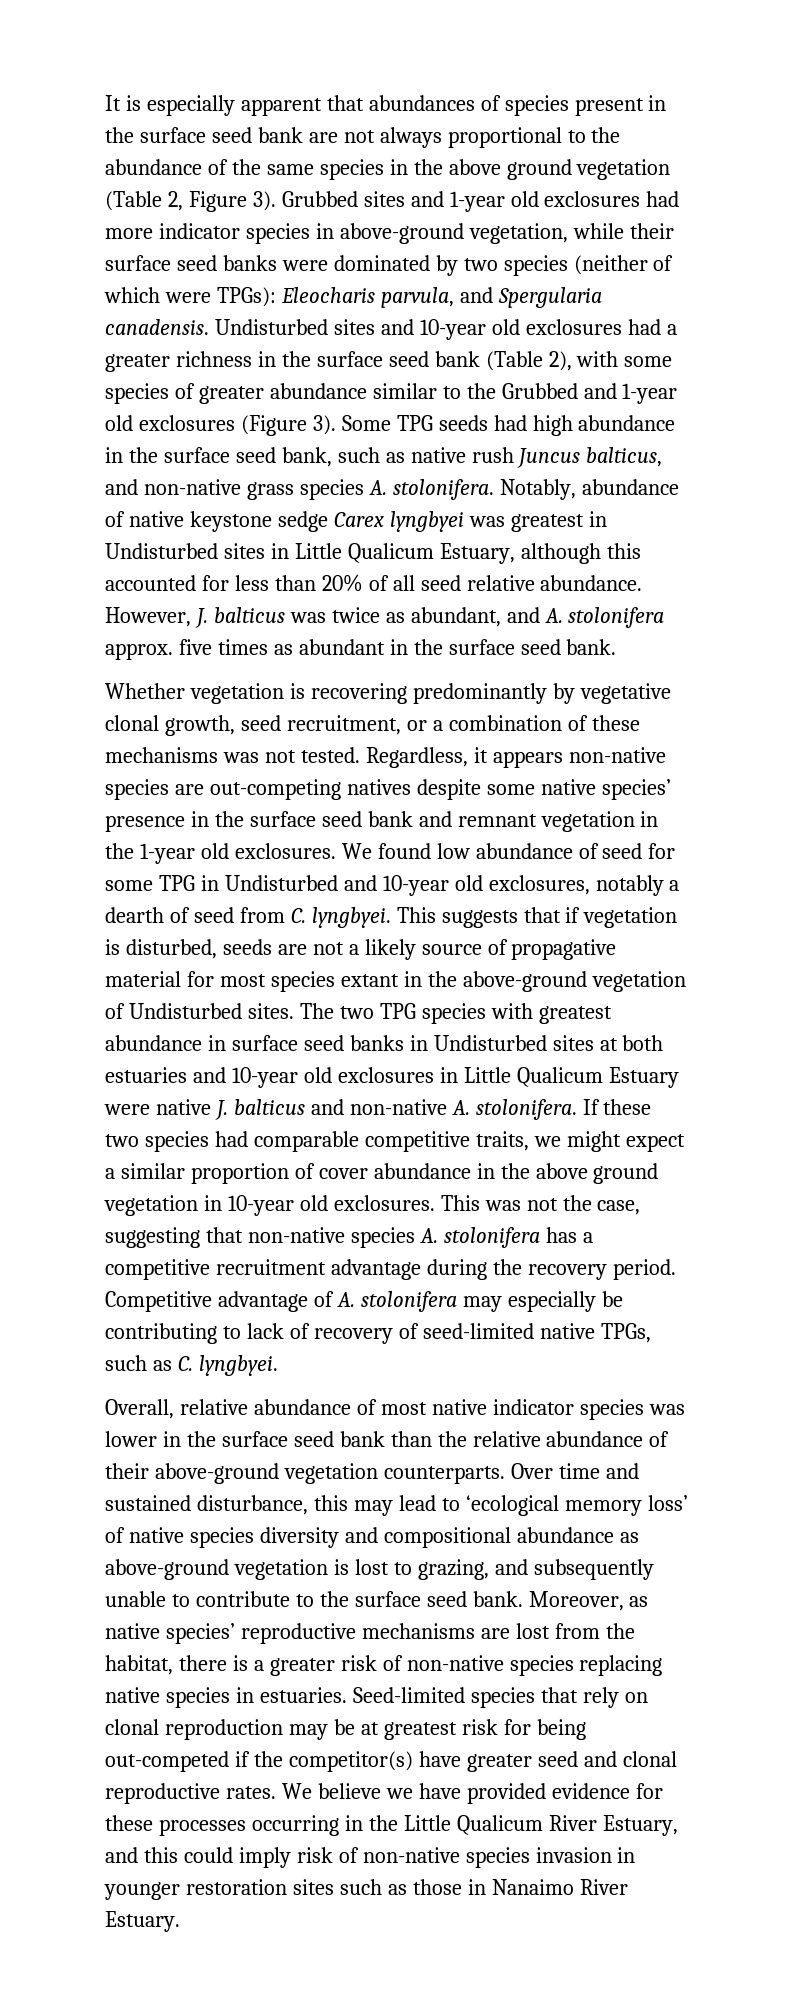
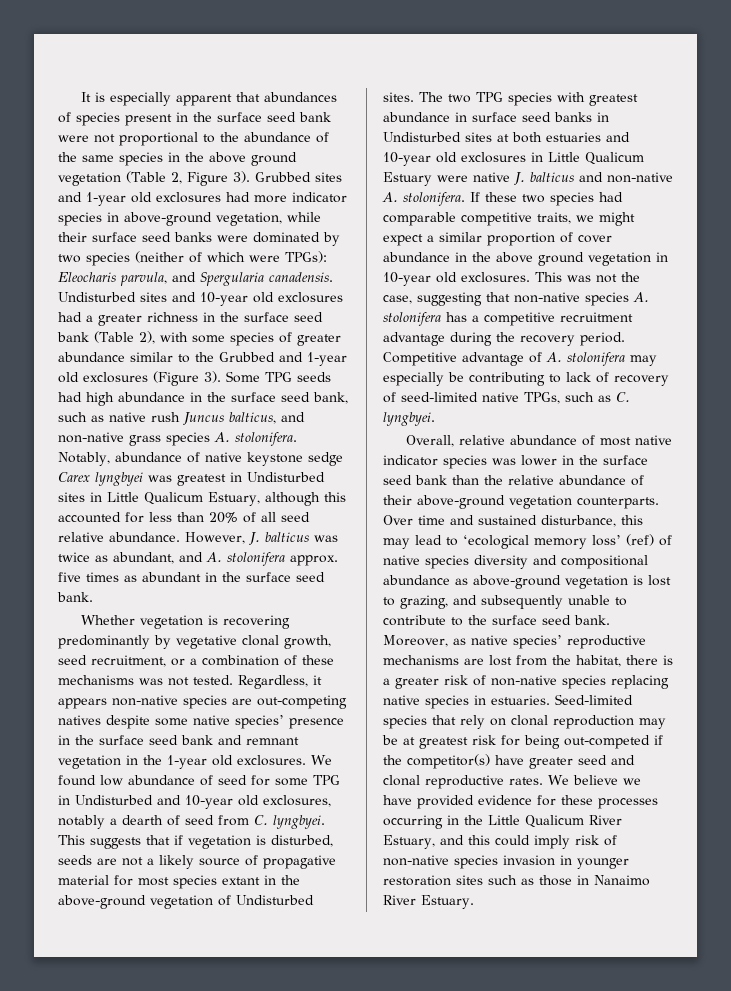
- It is especially apparent that abundances of species present in the surface seed bank are not always proportional to the abundance of the same species in the above ground vegetation (Table 2, Figure 3).
+ It is especially apparent that abundances of species present in the surface seed bank were not proportional to the abundance of the same species in the above ground vegetation (Table 2, Figure 3).
- Over time and sustained disturbance, this may lead to ‘ecological memory loss’ of native species diversity and compositional abundance as above-ground vegetation is lost to grazing, and subsequently unable to contribute to the surface seed bank.
+ Over time and sustained disturbance, this may lead to ‘ecological memory loss’ (ref) of native species diversity and compositional abundance as above-ground vegetation is lost to grazing, and subsequently unable to contribute to the surface seed bank.

